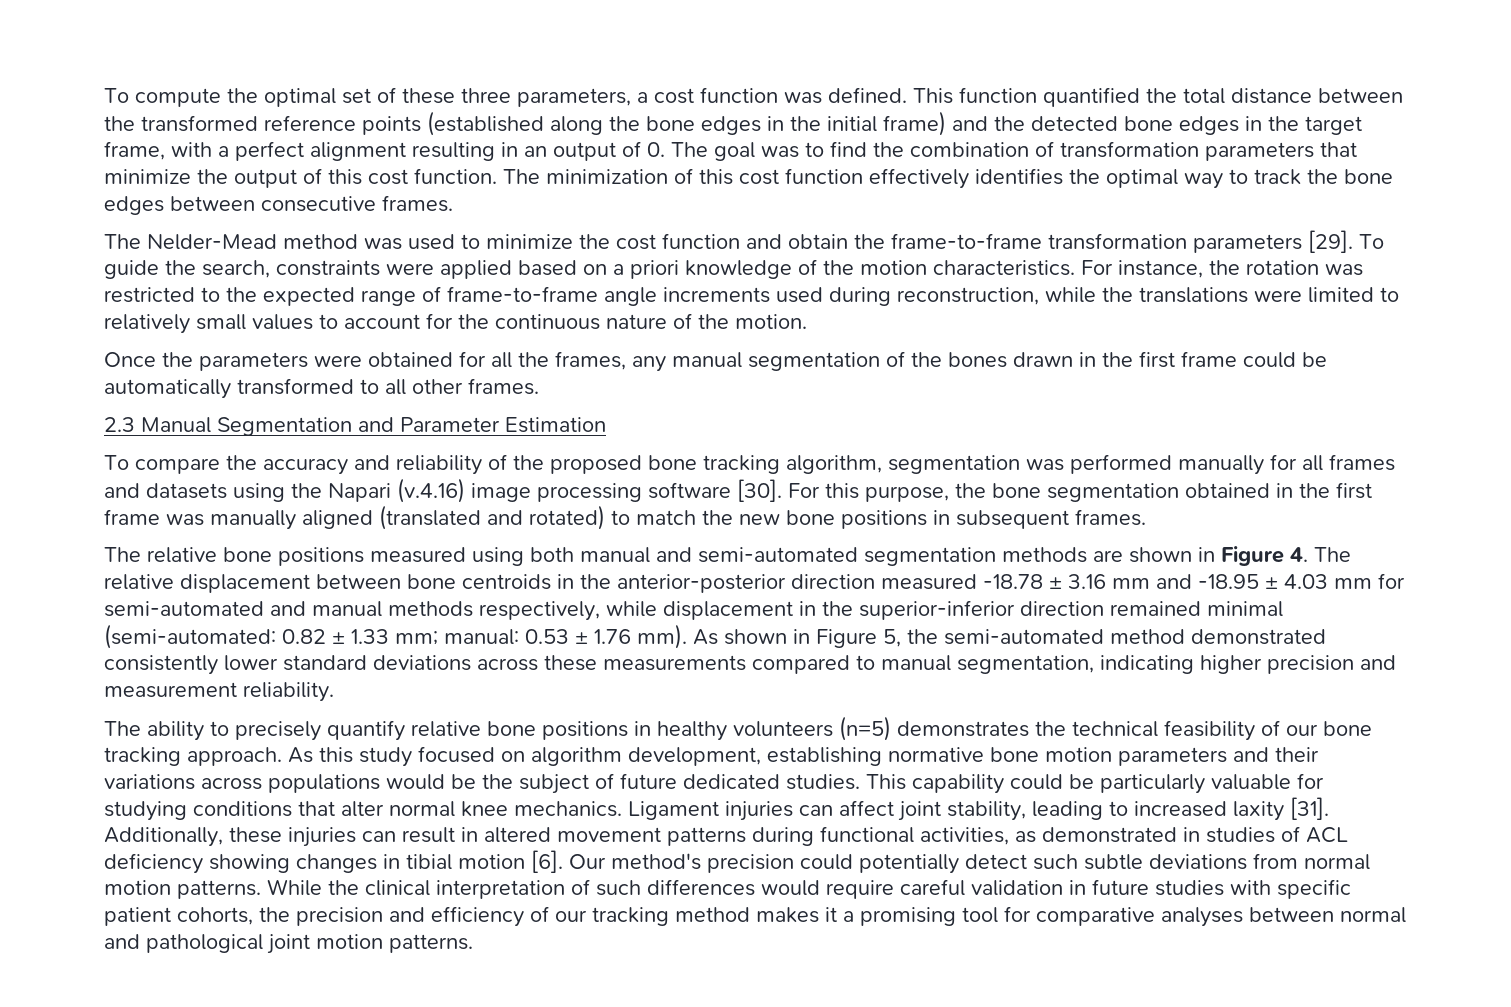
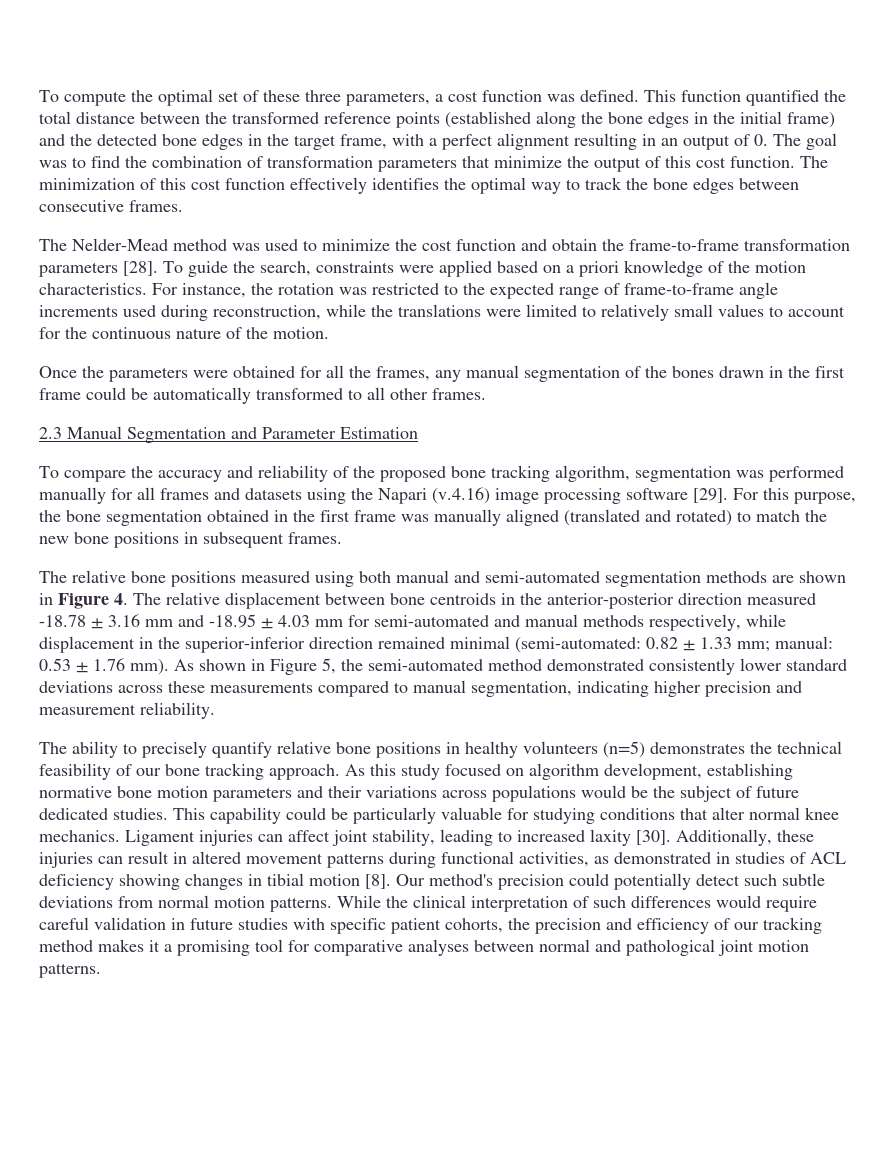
- The Nelder-Mead method was used to minimize the cost function and obtain the frame-to-frame transformation parameters [29].
+ The Nelder-Mead method was used to minimize the cost function and obtain the frame-to-frame transformation parameters [28].
- To compare the accuracy and reliability of the proposed bone tracking algorithm, segmentation was performed manually for all frames and datasets using the Napari (v.4.16) image processing software [30].
+ To compare the accuracy and reliability of the proposed bone tracking algorithm, segmentation was performed manually for all frames and datasets using the Napari (v.4.16) image processing software [29].
- Ligament injuries can affect joint stability, leading to increased laxity [31].
+ Ligament injuries can affect joint stability, leading to increased laxity [30].
- Additionally, these injuries can result in altered movement patterns during functional activities, as demonstrated in studies of ACL deficiency showing changes in tibial motion [6].
+ Additionally, these injuries can result in altered movement patterns during functional activities, as demonstrated in studies of ACL deficiency showing changes in tibial motion [8].

